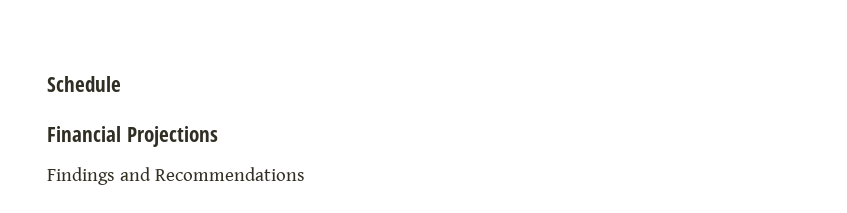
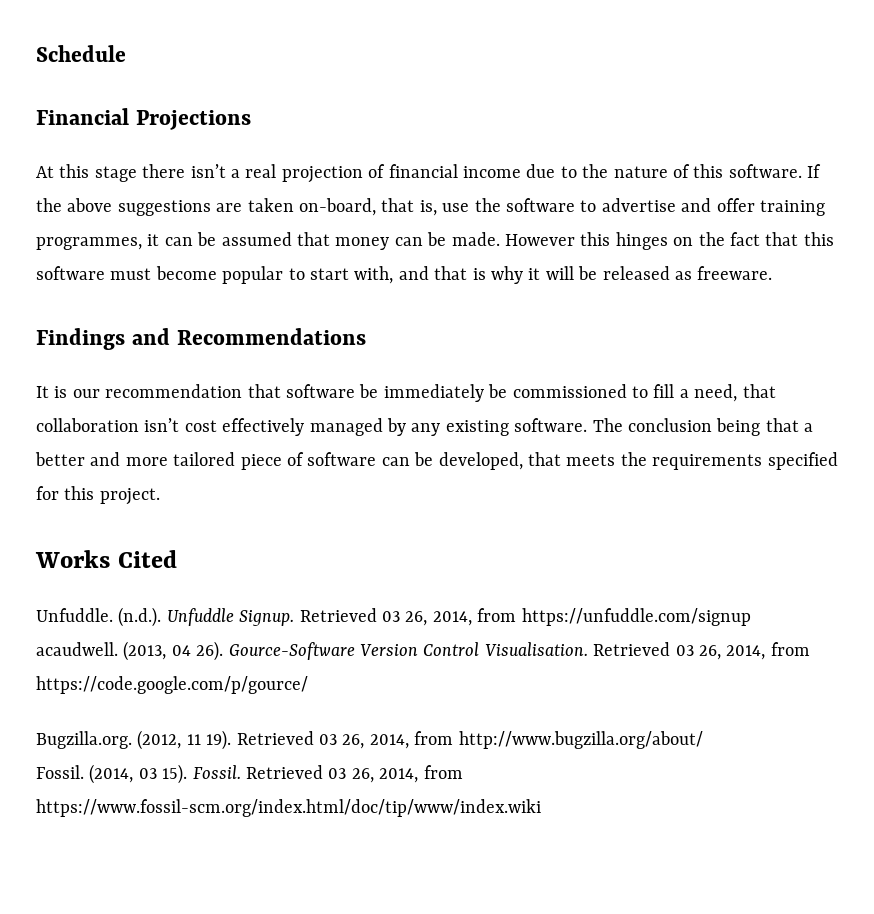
+ At this stage there isn’t a real projection of financial income due to the nature of this software. If the above suggestions are taken on-board, that is, use the software to advertise and offer training programmes, it can be assumed that money can be made. However this hinges on the fact that this software must become popular to start with, and that is why it will be released as freeware.
  Findings and Recommendations
+ It is our recommendation that software be immediately be commissioned to fill a need, that collaboration isn’t cost effectively managed by any existing software. The conclusion being that a better and more tailored piece of software can be developed, that meets the requirements specified for this project.
+ Works Cited
+ Unfuddle. (n.d.). Unfuddle Signup. Retrieved 03 26, 2014, from https://unfuddle.com/signup
+ acaudwell. (2013, 04 26). Gource-Software Version Control Visualisation. Retrieved 03 26, 2014, from https://code.google.com/p/gource/
+ Bugzilla.org. (2012, 11 19). Retrieved 03 26, 2014, from http://www.bugzilla.org/about/
+ Fossil. (2014, 03 15). Fossil. Retrieved 03 26, 2014, from https://www.fossil-scm.org/index.html/doc/tip/www/index.wiki

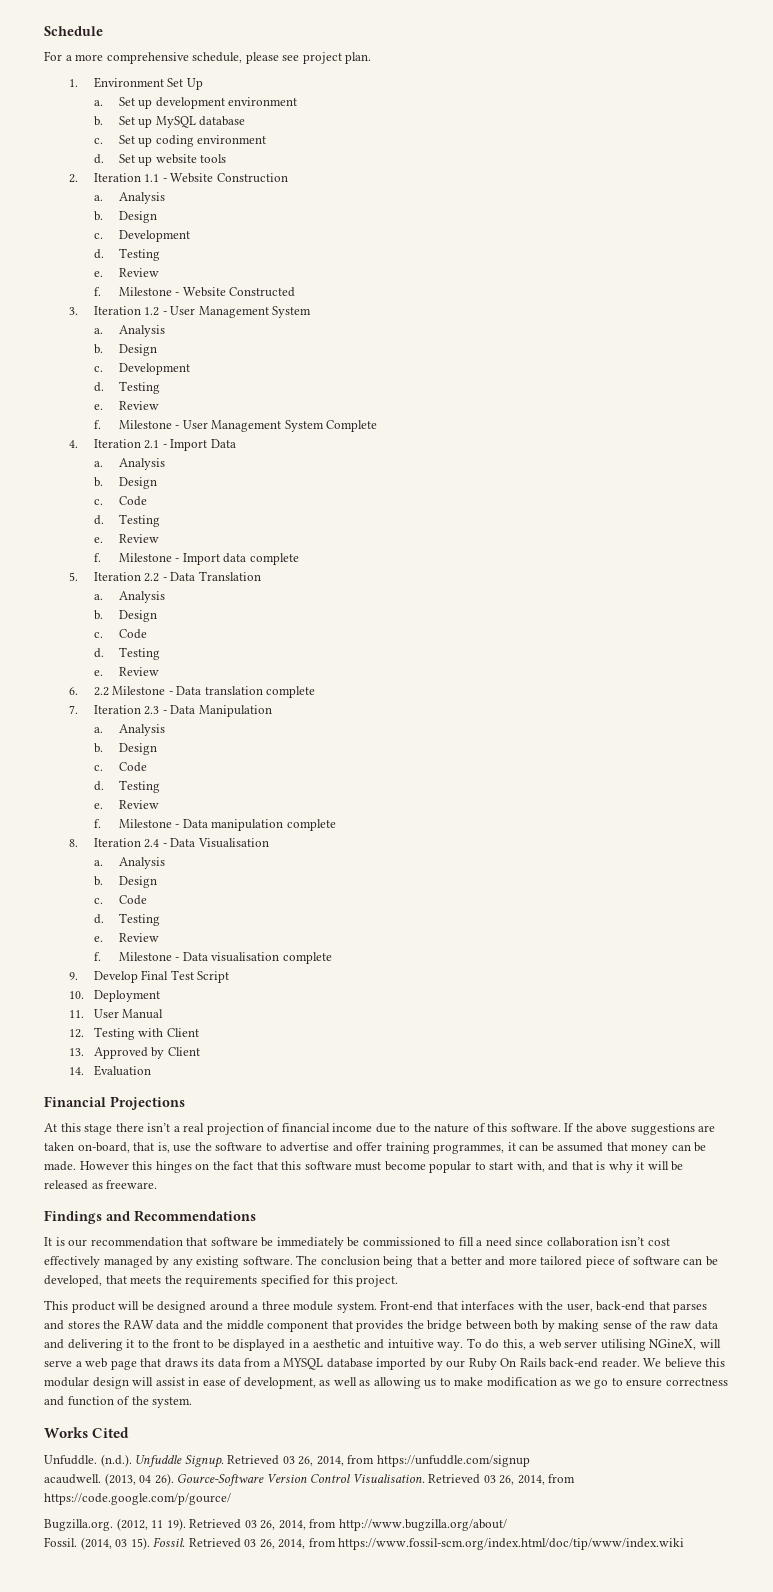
+ For a more comprehensive schedule, please see project plan.
+ 1. Environment Set Up
+ a. Set up development environment
+ b. Set up MySQL database
+ c. Set up coding environment
+ d. Set up website tools
+ 2. Iteration 1.1 - Website Construction
+ a. Analysis
+ b. Design
+ c. Development
+ d. Testing
+ e. Review
+ f. Milestone - Website Constructed
+ 3. Iteration 1.2 - User Management System
+ a. Analysis
+ b. Design
+ c. Development
+ d. Testing
+ e. Review
+ f. Milestone - User Management System Complete
+ 4. Iteration 2.1 - Import Data
+ a. Analysis
+ b. Design
+ c. Code
+ d. Testing
+ e. Review
+ f. Milestone - Import data complete
+ 5. Iteration 2.2 - Data Translation
+ a. Analysis
+ b. Design
+ c. Code
+ d. Testing
+ e. Review
+ 6. 2.2 Milestone - Data translation complete
+ 7. Iteration 2.3 - Data Manipulation
+ a. Analysis
+ b. Design
+ c. Code
+ d. Testing
+ e. Review
+ f. Milestone - Data manipulation complete
+ 8. Iteration 2.4 - Data Visualisation
+ a. Analysis
+ b. Design
+ c. Code
+ d. Testing
+ e. Review
+ f. Milestone - Data visualisation complete
+ 9. Develop Final Test Script
+ 10. Deployment
+ 11. User Manual
+ 12. Testing with Client
+ 13. Approved by Client
+ 14. Evaluation
- It is our recommendation that software be immediately be commissioned to fill a need, that collaboration isn’t cost effectively managed by any existing software.
+ It is our recommendation that software be immediately be commissioned to fill a need since collaboration isn’t cost effectively managed by any existing software.
+ This product will be designed around a three module system. Front-end that interfaces with the user, back-end that parses and stores the RAW data and the middle component that provides the bridge between both by making sense of the raw data and delivering it to the front to be displayed in a aesthetic and intuitive way. To do this, a web server utilising NGineX, will serve a web page that draws its data from a MYSQL database imported by our Ruby On Rails back-end reader. We believe this modular design will assist in ease of development, as well as allowing us to make modification as we go to ensure correctness and function of the system.

